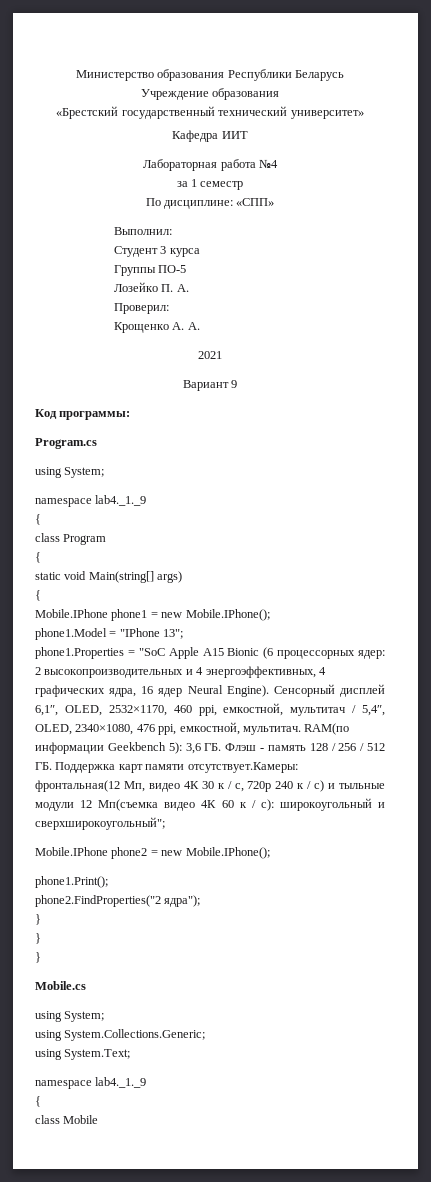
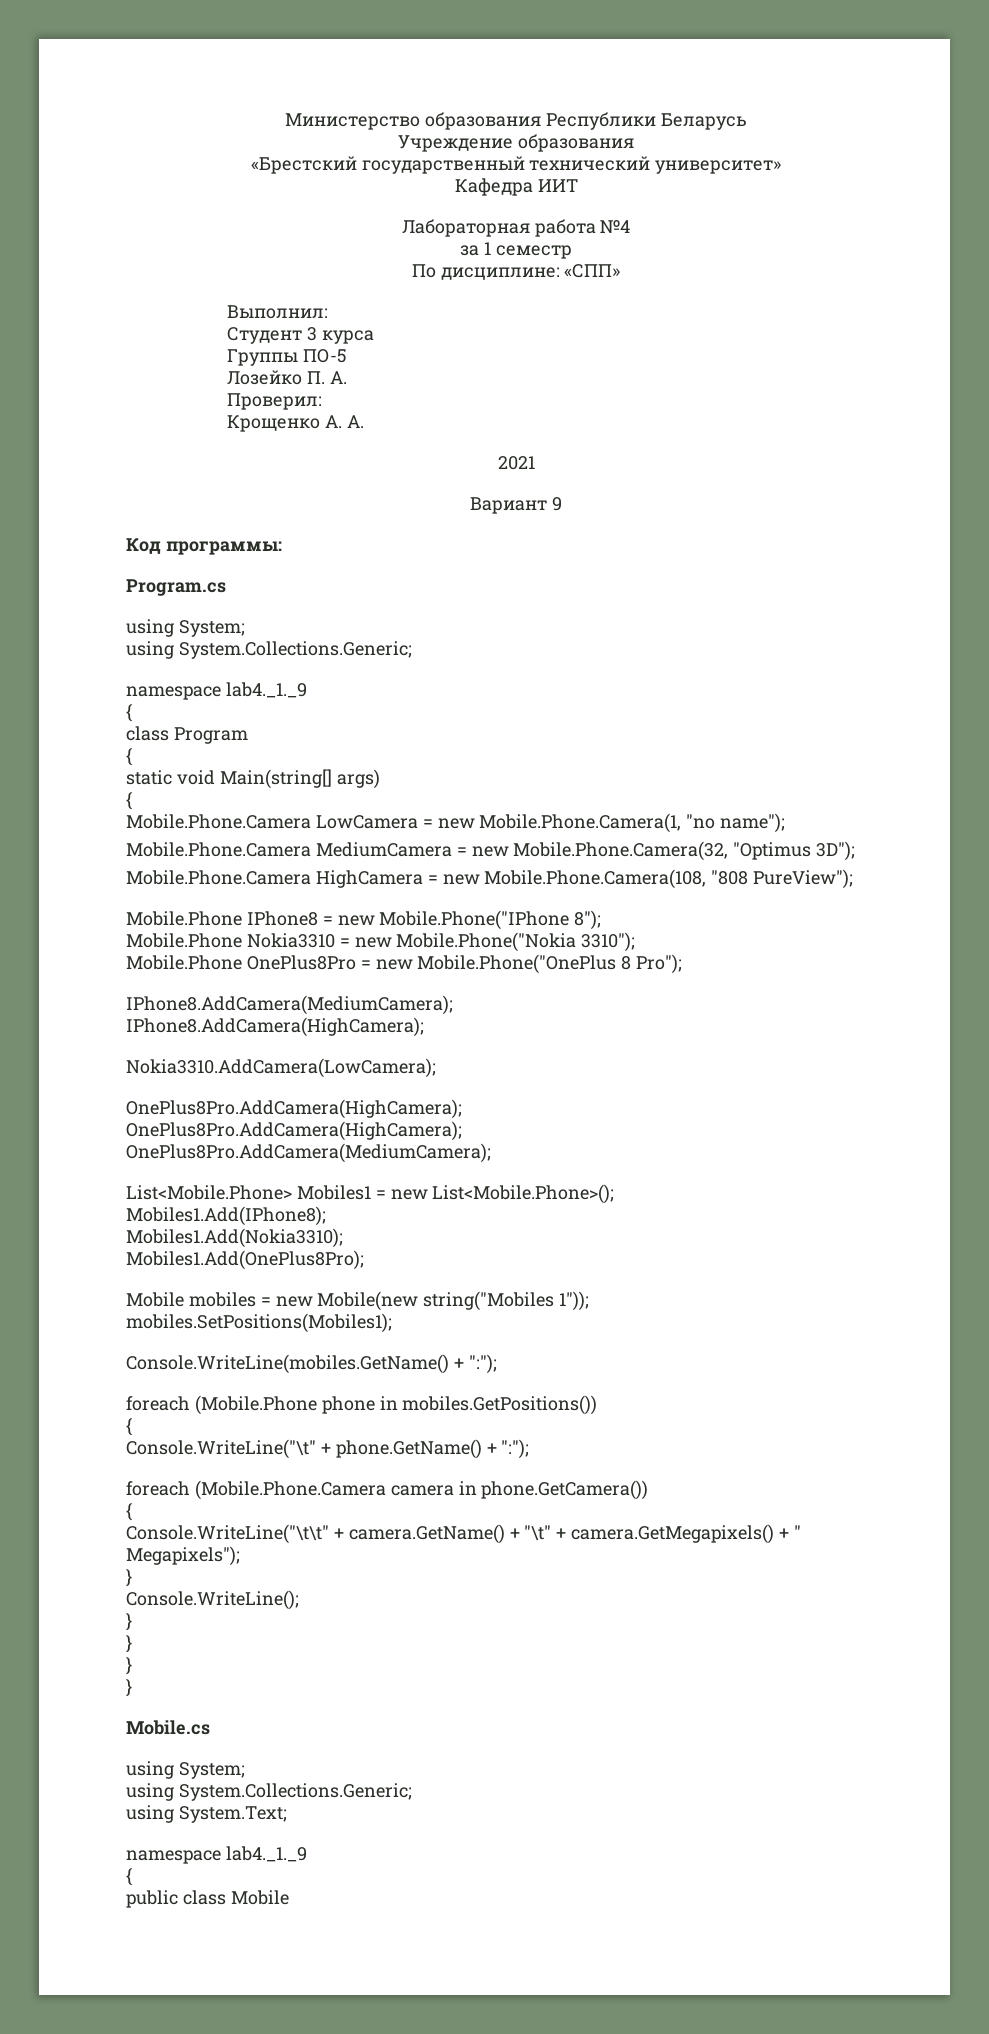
  Program.cs
  using System;
+ using System.Collections.Generic;
- Mobile.IPhone phone1 = new Mobile.IPhone();
- phone1.Model = "IPhone 13";
- phone1.Properties = "SoC Apple A15 Bionic (6 процессорных ядер: 2 высокопроизводительных и 4 энергоэффективных, 4 графических ядра, 16 ядер Neural Engine). Сенсорный дисплей 6,1″, OLED, 2532×1170, 460 ppi, емкостной, мультитач / 5,4″, OLED, 2340×1080, 476 ppi, емкостной, мультитач. RAM(по информации Geekbench 5): 3,6 ГБ. Флэш - память 128 / 256 / 512 ГБ. Поддержка карт памяти отсутствует.Камеры: фронтальная(12 Мп, видео 4К 30 к / с, 720р 240 к / с) и тыльные модули 12 Мп(съемка видео 4К 60 к / с): широкоугольный и сверхширокоугольный";
- Mobile.IPhone phone2 = new Mobile.IPhone();
- phone1.Print();
- phone2.FindProperties("2 ядра");
+ Mobile.Phone.Camera LowCamera = new Mobile.Phone.Camera(1, "no name");
+ Mobile.Phone.Camera MediumCamera = new Mobile.Phone.Camera(32, "Optimus 3D");
+ Mobile.Phone.Camera HighCamera = new Mobile.Phone.Camera(108, "808 PureView");
+ Mobile.Phone IPhone8 = new Mobile.Phone("IPhone 8");
+ Mobile.Phone Nokia3310 = new Mobile.Phone("Nokia 3310");
+ Mobile.Phone OnePlus8Pro = new Mobile.Phone("OnePlus 8 Pro");
+ IPhone8.AddCamera(MediumCamera);
+ IPhone8.AddCamera(HighCamera);
+ Nokia3310.AddCamera(LowCamera);
+ OnePlus8Pro.AddCamera(HighCamera);
+ OnePlus8Pro.AddCamera(HighCamera);
+ OnePlus8Pro.AddCamera(MediumCamera);
+ List<Mobile.Phone> Mobiles1 = new List<Mobile.Phone>();
+ Mobiles1.Add(IPhone8);
+ Mobiles1.Add(Nokia3310);
+ Mobiles1.Add(OnePlus8Pro);
+ Mobile mobiles = new Mobile(new string("Mobiles 1"));
+ mobiles.SetPositions(Mobiles1);
+ Console.WriteLine(mobiles.GetName() + ":");
+ foreach (Mobile.Phone phone in mobiles.GetPositions())
+ {
+ Console.WriteLine("\t" + phone.GetName() + ":");
+ foreach (Mobile.Phone.Camera camera in phone.GetCamera())
+ {
+ Console.WriteLine("\t\t" + camera.GetName() + "\t" + camera.GetMegapixels() + " Megapixels");
+ }
+ Console.WriteLine();
+ }
- class Mobile
+ public class Mobile

